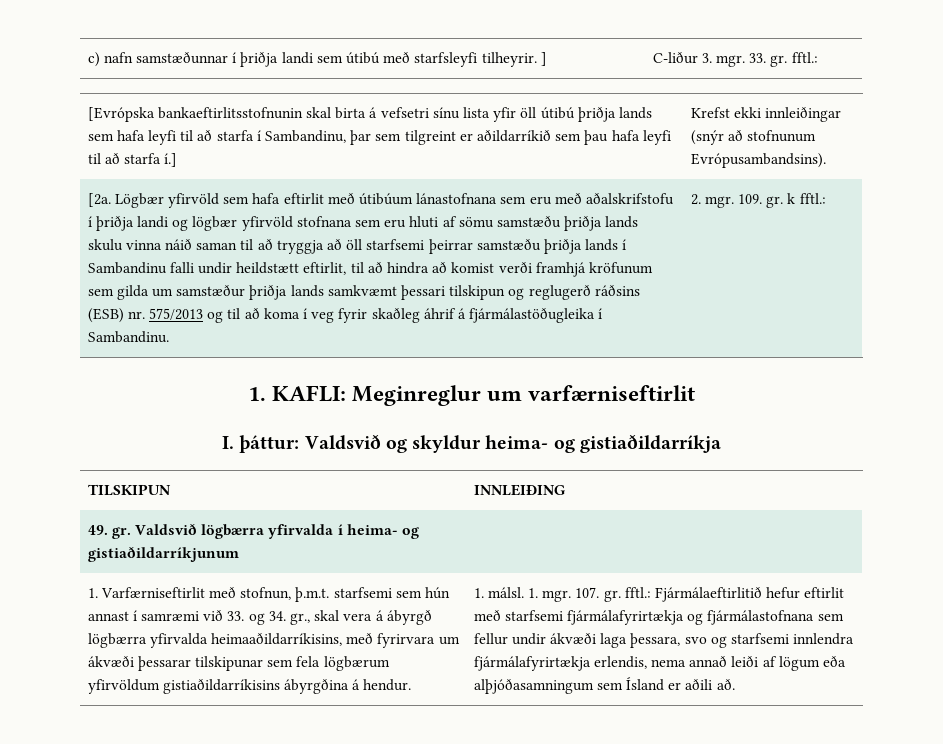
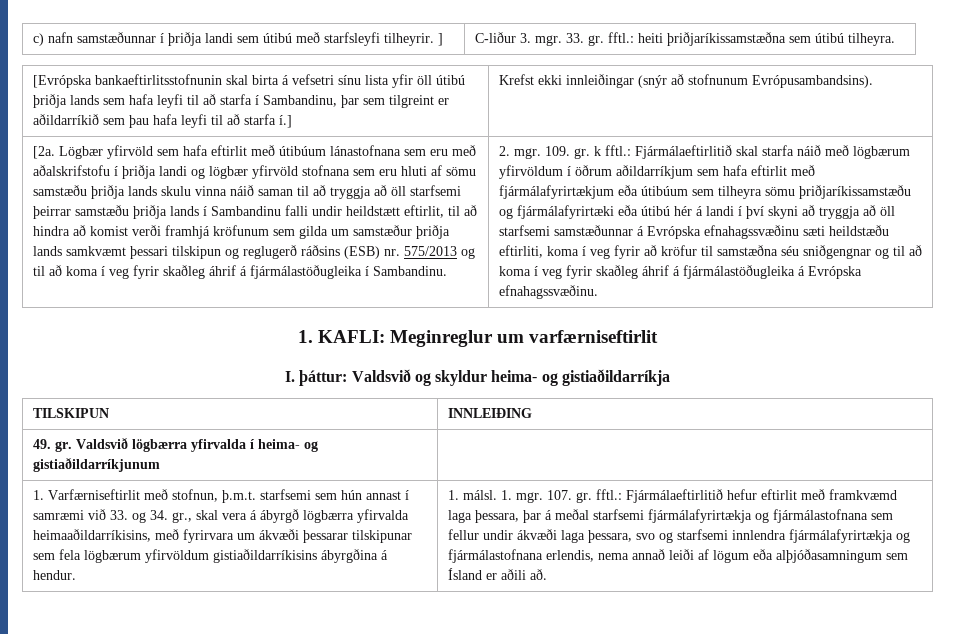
- c) nafn samstæðunnar í þriðja landi sem útibú með starfsleyfi tilheyrir. ] | C-liður 3. mgr. 33. gr. fftl.:
+ c) nafn samstæðunnar í þriðja landi sem útibú með starfsleyfi tilheyrir. ] | C-liður 3. mgr. 33. gr. fftl.: heiti þriðjaríkissamstæðna sem útibú tilheyra.
- 109. gr. k fftl.:
+ 109. gr. k fftl.: Fjármálaeftirlitið skal starfa náið með lögbærum yfirvöldum í öðrum aðildarríkjum sem hafa eftirlit með fjármálafyrirtækjum eða útibúum sem tilheyra sömu þriðjaríkissamstæðu og fjármálafyrirtæki eða útibú hér á landi í því skyni að tryggja að öll starfsemi samstæðunnar á Evrópska efnahagssvæðinu sæti heildstæðu eftirliti, koma í veg fyrir að kröfur til samstæðna séu sniðgengnar og til að koma í veg fyrir skaðleg áhrif á fjármálastöðugleika á Evrópska efnahagssvæðinu.
- 107. gr. fftl.: Fjármálaeftirlitið hefur eftirlit með starfsemi fjármálafyrirtækja og fjármálastofnana sem fellur undir ákvæði laga þessara, svo og starfsemi innlendra fjármálafyrirtækja erlendis, nema annað leiði af lögum eða alþjóðasamningum sem Ísland er aðili að.
+ 107. gr. fftl.: Fjármálaeftirlitið hefur eftirlit með framkvæmd laga þessara, þar á meðal starfsemi fjármálafyrirtækja og fjármálastofnana sem fellur undir ákvæði laga þessara, svo og starfsemi innlendra fjármálafyrirtækja og fjármálastofnana erlendis, nema annað leiði af lögum eða alþjóðasamningum sem Ísland er aðili að.

